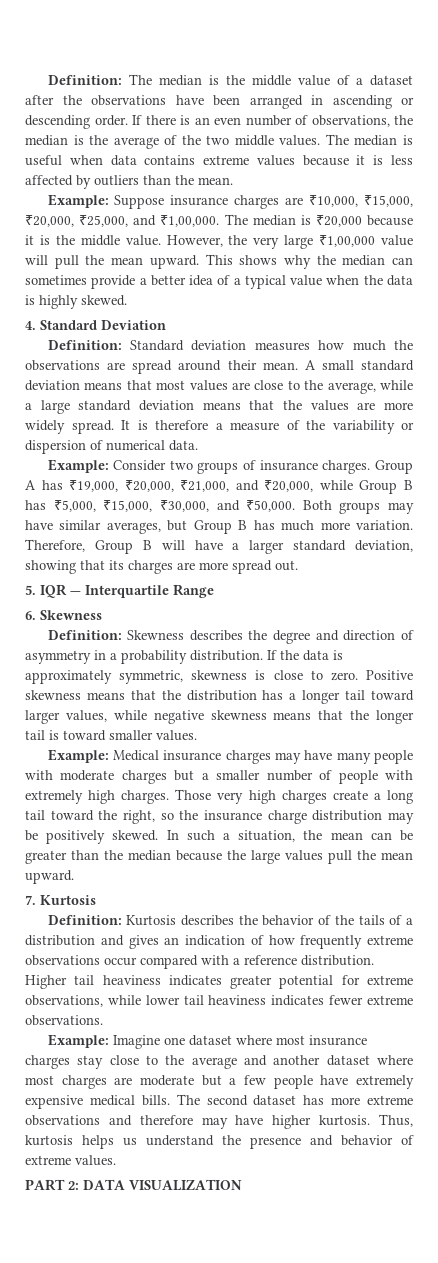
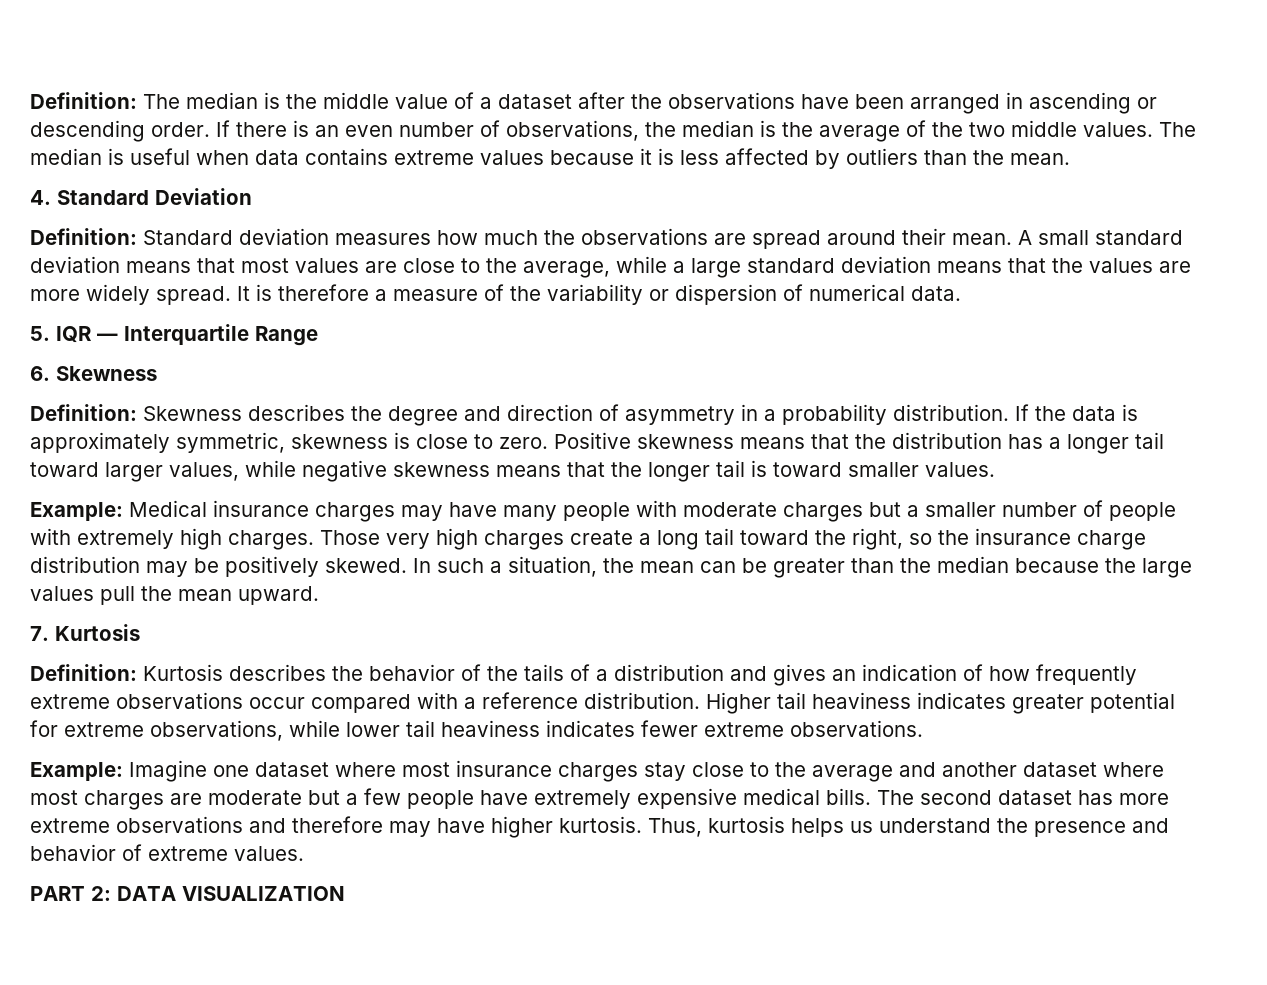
- Example: Suppose insurance charges are ₹10,000, ₹15,000, ₹20,000, ₹25,000, and ₹1,00,000. The median is ₹20,000 because it is the middle value. However, the very large ₹1,00,000 value will pull the mean upward. This shows why the median can sometimes provide a better idea of a typical value when the data is highly skewed.
- Example: Consider two groups of insurance charges. Group A has ₹19,000, ₹20,000, ₹21,000, and ₹20,000, while Group B has ₹5,000, ₹15,000, ₹30,000, and ₹50,000. Both groups may have similar averages, but Group B has much more variation. Therefore, Group B will have a larger standard deviation, showing that its charges are more spread out.

